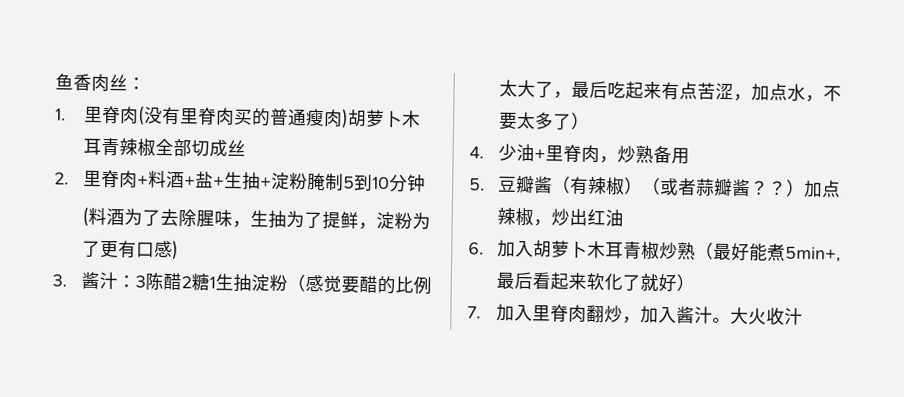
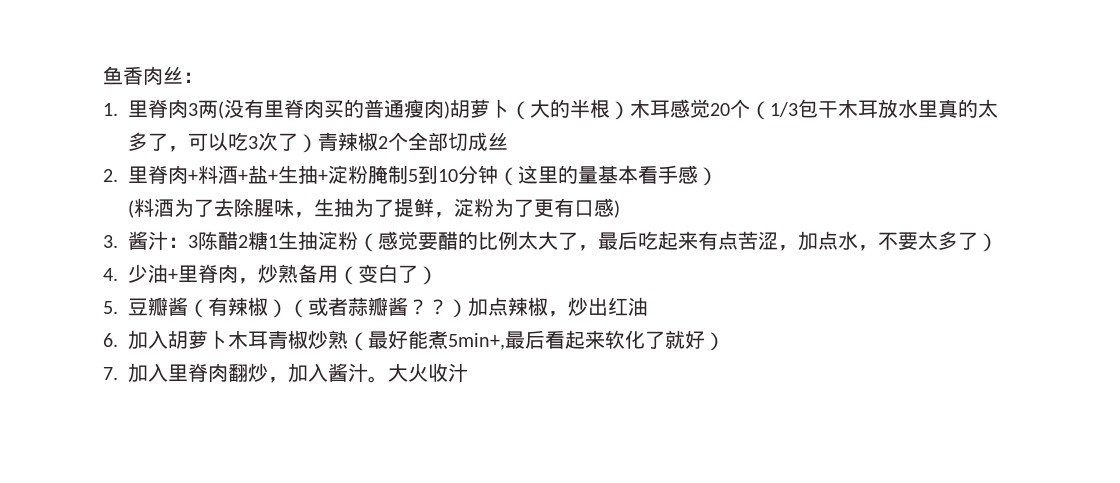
- 1.里脊肉(没有里脊肉买的普通瘦肉)胡萝卜木耳青辣椒全部切成丝
+ 1.里脊肉3两(没有里脊肉买的普通瘦肉)胡萝卜（大的半根）木耳感觉20个（1/3包干木耳放水里真的太多了，可以吃3次了）青辣椒2个全部切成丝
- 2.里脊肉+料酒+盐+生抽+淀粉腌制5到10分钟
+ 2.里脊肉+料酒+盐+生抽+淀粉腌制5到10分钟（这里的量基本看手感）
- 4.少油+里脊肉，炒熟备用
+ 4.少油+里脊肉，炒熟备用（变白了）

